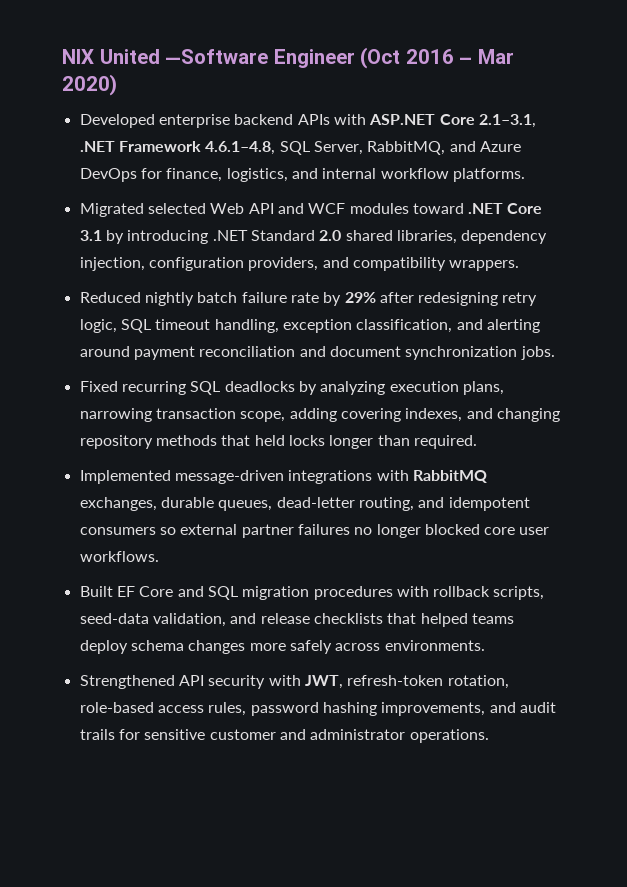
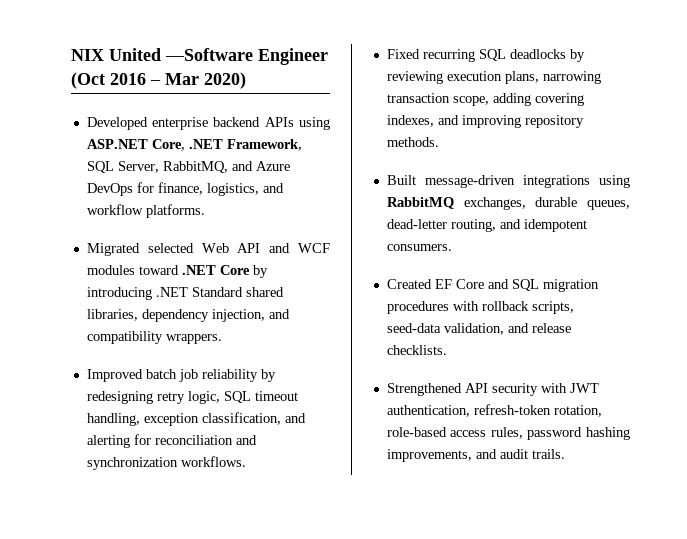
- Developed enterprise backend APIs with ASP.NET Core 2.1–3.1, .NET Framework 4.6.1–4.8, SQL Server, RabbitMQ, and Azure DevOps for finance, logistics, and internal workflow platforms.
+ Developed enterprise backend APIs using ASP.NET Core, .NET Framework, SQL Server, RabbitMQ, and Azure DevOps for finance, logistics, and workflow platforms.
- Migrated selected Web API and WCF modules toward .NET Core 3.1 by introducing .NET Standard 2.0 shared libraries, dependency injection, configuration providers, and compatibility wrappers.
+ Migrated selected Web API and WCF modules toward .NET Core by introducing .NET Standard shared libraries, dependency injection, and compatibility wrappers.
- Reduced nightly batch failure rate by 29% after redesigning retry logic, SQL timeout handling, exception classification, and alerting around payment reconciliation and document synchronization jobs.
+ Improved batch job reliability by redesigning retry logic, SQL timeout handling, exception classification, and alerting for reconciliation and synchronization workflows.
- Fixed recurring SQL deadlocks by analyzing execution plans, narrowing transaction scope, adding covering indexes, and changing repository methods that held locks longer than required.
- Implemented message-driven integrations with RabbitMQ exchanges, durable queues, dead-letter routing, and idempotent consumers so external partner failures no longer blocked core user workflows.
- Built EF Core and SQL migration procedures with rollback scripts, seed-data validation, and release checklists that helped teams deploy schema changes more safely across environments.
+ Fixed recurring SQL deadlocks by reviewing execution plans, narrowing transaction scope, adding covering indexes, and improving repository methods.
+ Built message-driven integrations using RabbitMQ exchanges, durable queues, dead-letter routing, and idempotent consumers.
+ Created EF Core and SQL migration procedures with rollback scripts, seed-data validation, and release checklists.
- Strengthened API security with JWT, refresh-token rotation, role-based access rules, password hashing improvements, and audit trails for sensitive customer and administrator operations.
+ Strengthened API security with JWT authentication, refresh-token rotation, role-based access rules, password hashing improvements, and audit trails.

